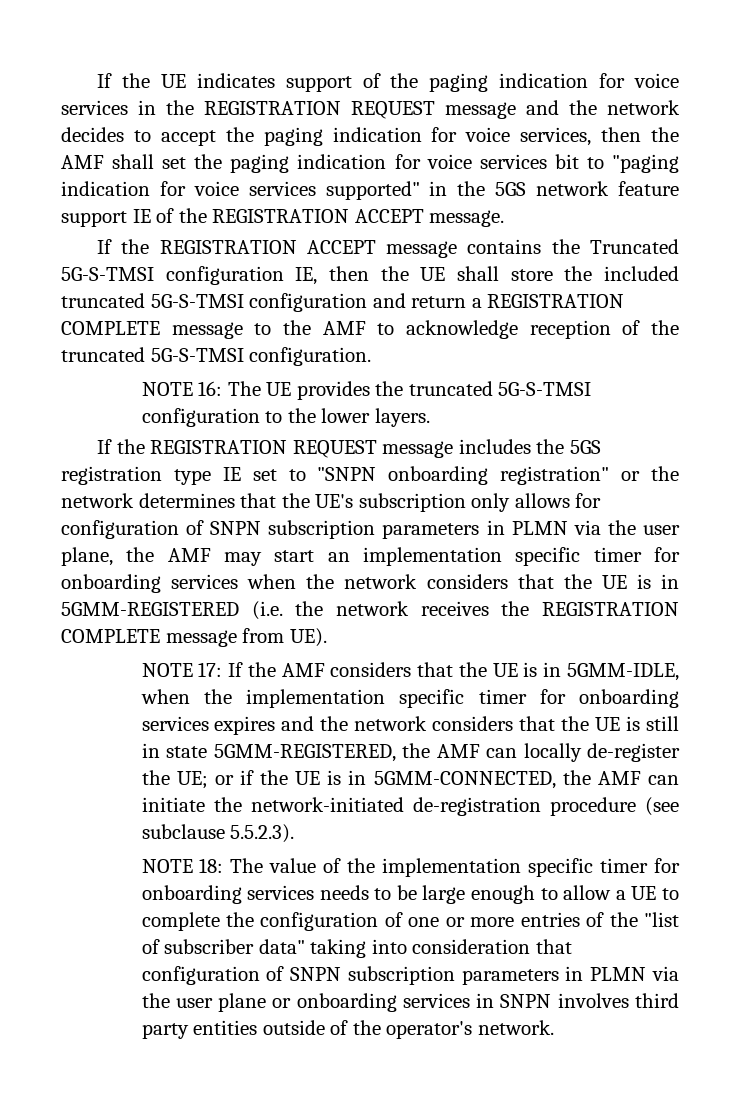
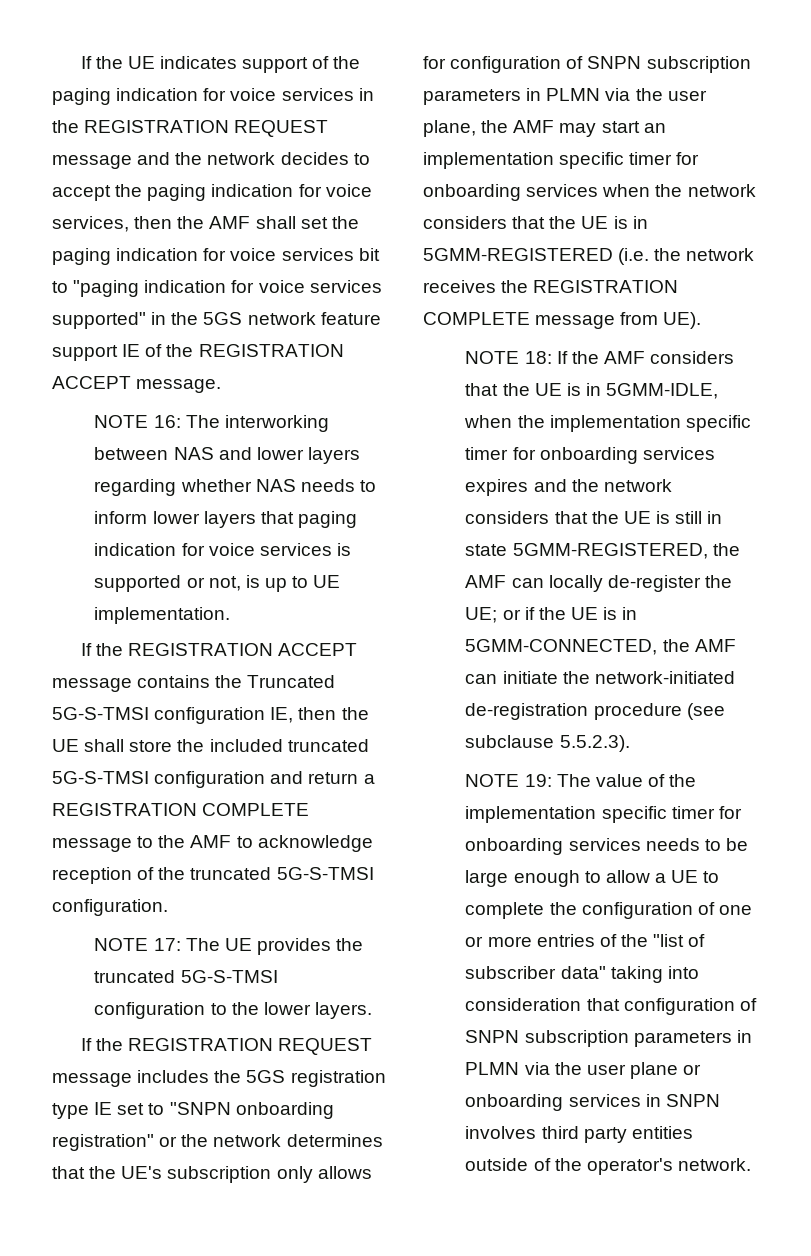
+ NOTE 16: The interworking between NAS and lower layers regarding whether NAS needs to inform lower layers that paging indication for voice services is supported or not, is up to UE implementation.
- NOTE 16: The UE provides the truncated 5G-S-TMSI configuration to the lower layers.
+ NOTE 17: The UE provides the truncated 5G-S-TMSI configuration to the lower layers.
- NOTE 17: If the AMF considers that the UE is in 5GMM-IDLE, when the implementation specific timer for onboarding services expires and the network considers that the UE is still in state 5GMM-REGISTERED, the AMF can locally de-register the UE; or if the UE is in 5GMM-CONNECTED, the AMF can initiate the network-initiated de-registration procedure (see subclause 5.5.2.3).
+ NOTE 18: If the AMF considers that the UE is in 5GMM-IDLE, when the implementation specific timer for onboarding services expires and the network considers that the UE is still in state 5GMM-REGISTERED, the AMF can locally de-register the UE; or if the UE is in 5GMM-CONNECTED, the AMF can initiate the network-initiated de-registration procedure (see subclause 5.5.2.3).
- NOTE 18:
+ NOTE 19:

